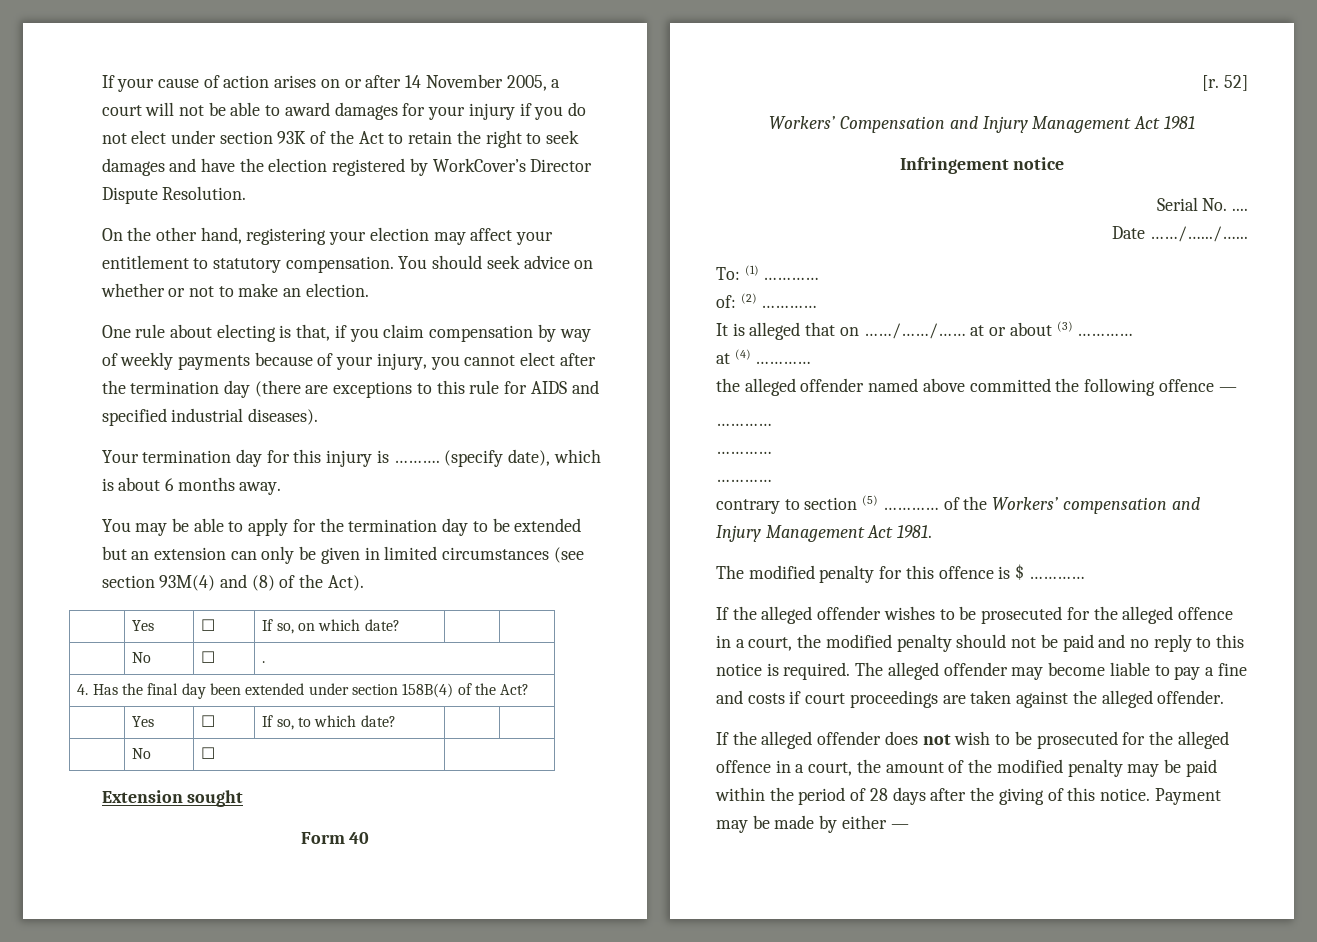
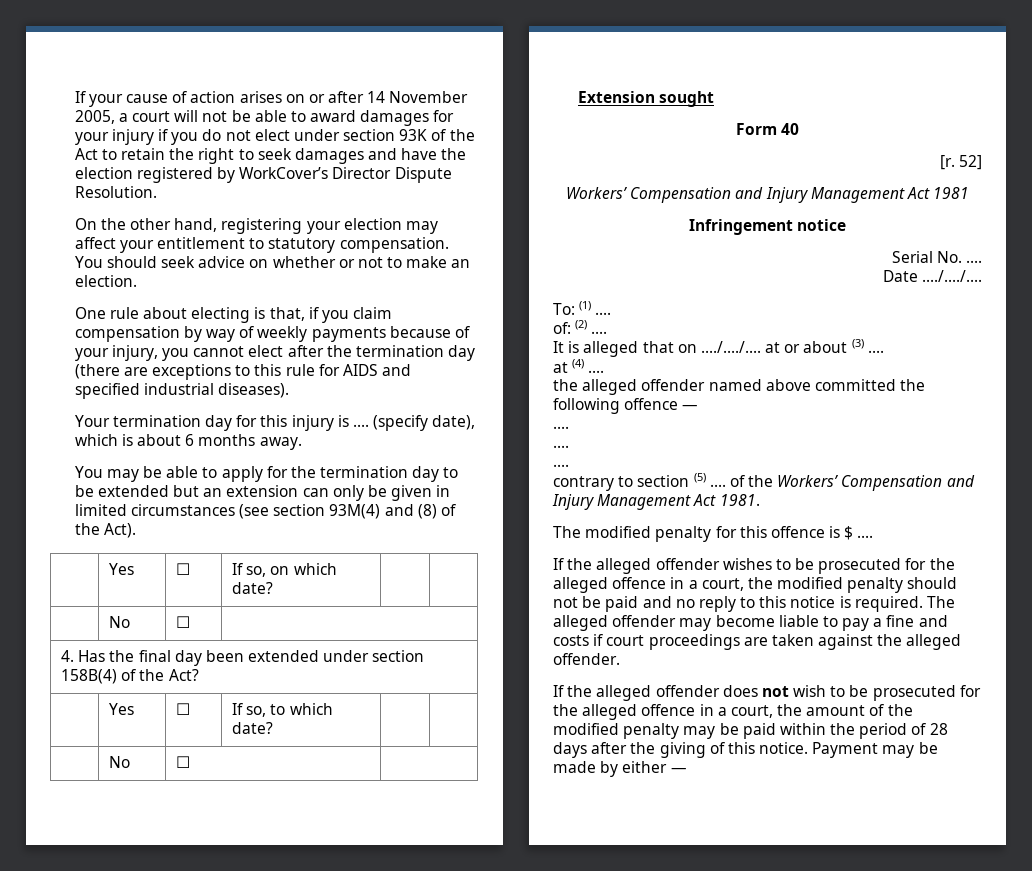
- Your termination day for this injury is ……….
+ Your termination day for this injury is ....
  | Yes | ☐ | If so, on which date? | |
- | No | ☐ | .
+ | No | ☐ |
- Date ……/….../…...
+ Date ..../..../....
- To: (1) …………
+ To: (1) ....
- of: (2) …………
+ of: (2) ....
- It is alleged that on ……/……/…… at or about (3) …………
+ It is alleged that on ..../..../.... at or about (3) ....
- at (4) …………
+ at (4) ....
  the alleged offender named above committed the following offence —
- …………
- …………
- …………
+ ....
+ ....
+ ....
- contrary to section (5) ………… of the Workers’ compensation and Injury Management Act 1981.
+ contrary to section (5) .... of the Workers’ Compensation and Injury Management Act 1981.
- The modified penalty for this offence is $ …………
+ The modified penalty for this offence is $ ....

